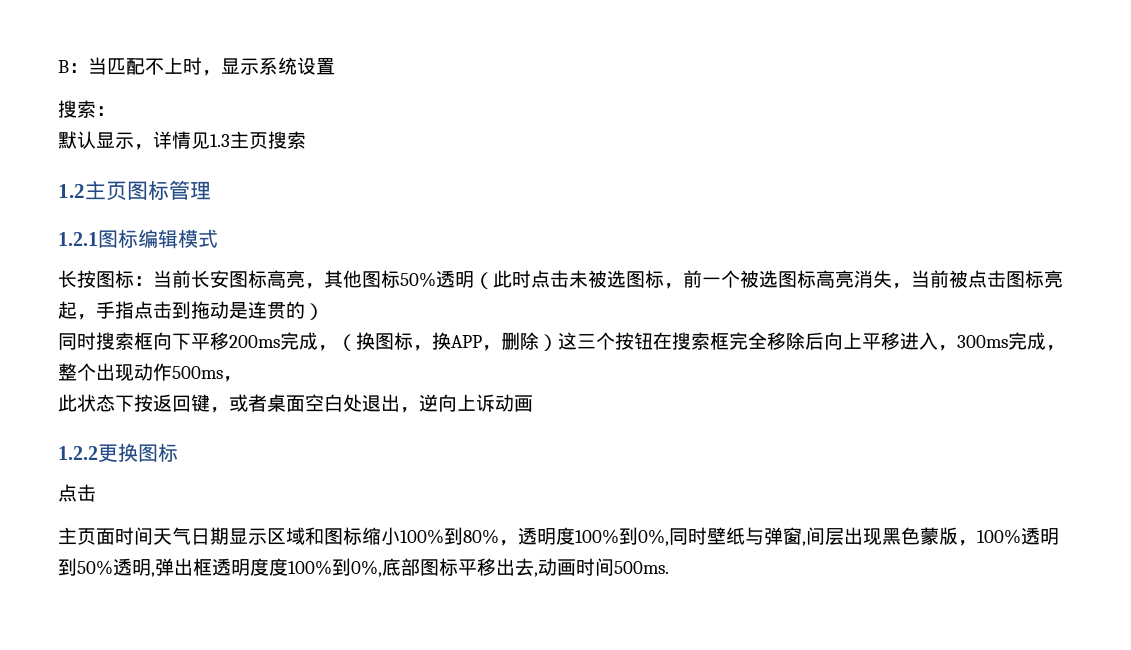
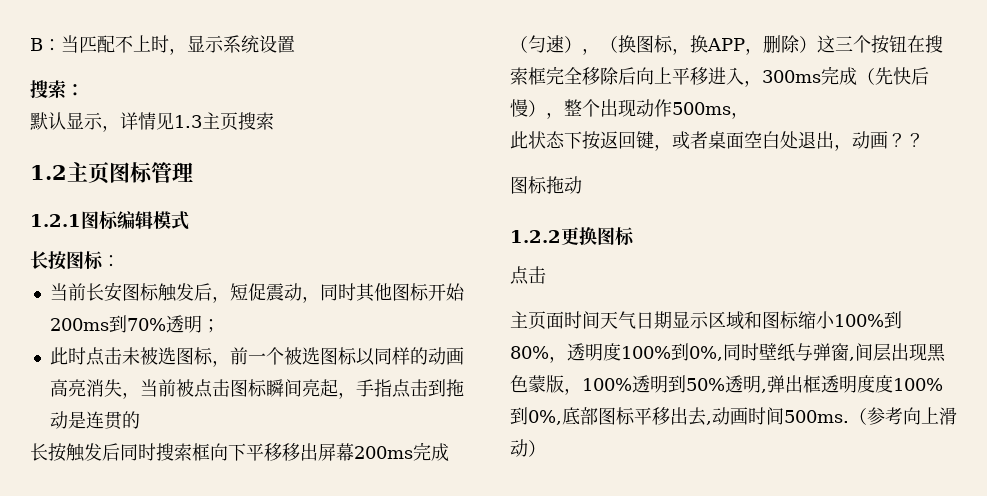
- 长按图标：当前长安图标高亮，其他图标50%透明（此时点击未被选图标，前一个被选图标高亮消失，当前被点击图标亮起，手指点击到拖动是连贯的）
- 同时搜索框向下平移200ms完成，（换图标，换APP，删除）这三个按钮在搜索框完全移除后向上平移进入，300ms完成，整个出现动作500ms，
+ 长按图标：
+ 当前长安图标触发后，短促震动，同时其他图标开始200ms到70%透明；
+ 此时点击未被选图标，前一个被选图标以同样的动画高亮消失，当前被点击图标瞬间亮起，手指点击到拖动是连贯的
+ 长按触发后同时搜索框向下平移移出屏幕200ms完成（匀速），（换图标，换APP，删除）这三个按钮在搜索框完全移除后向上平移进入，300ms完成（先快后慢），整个出现动作500ms，
- 此状态下按返回键，或者桌面空白处退出，逆向上诉动画
+ 此状态下按返回键，或者桌面空白处退出，动画？？
+ 图标拖动
+ （参考向上滑动）

